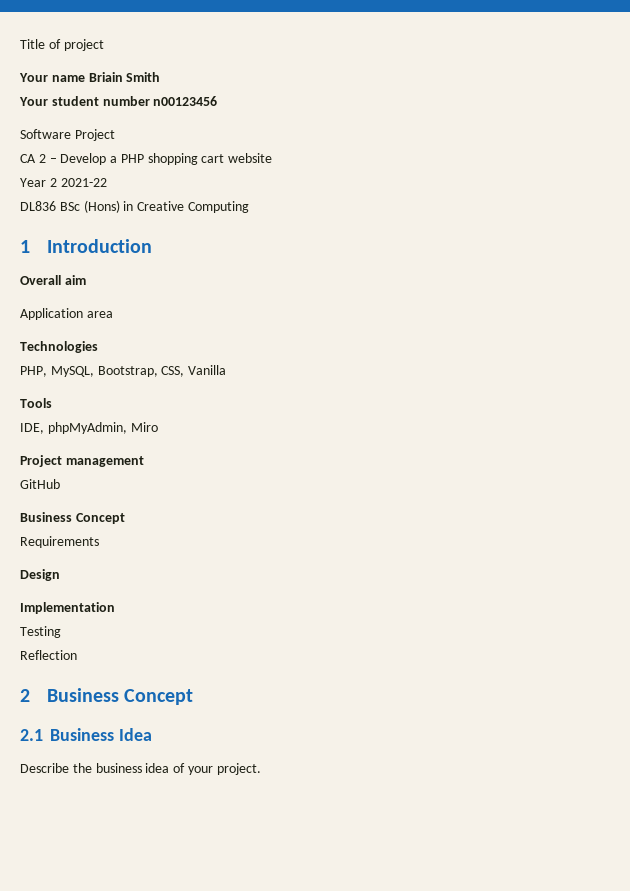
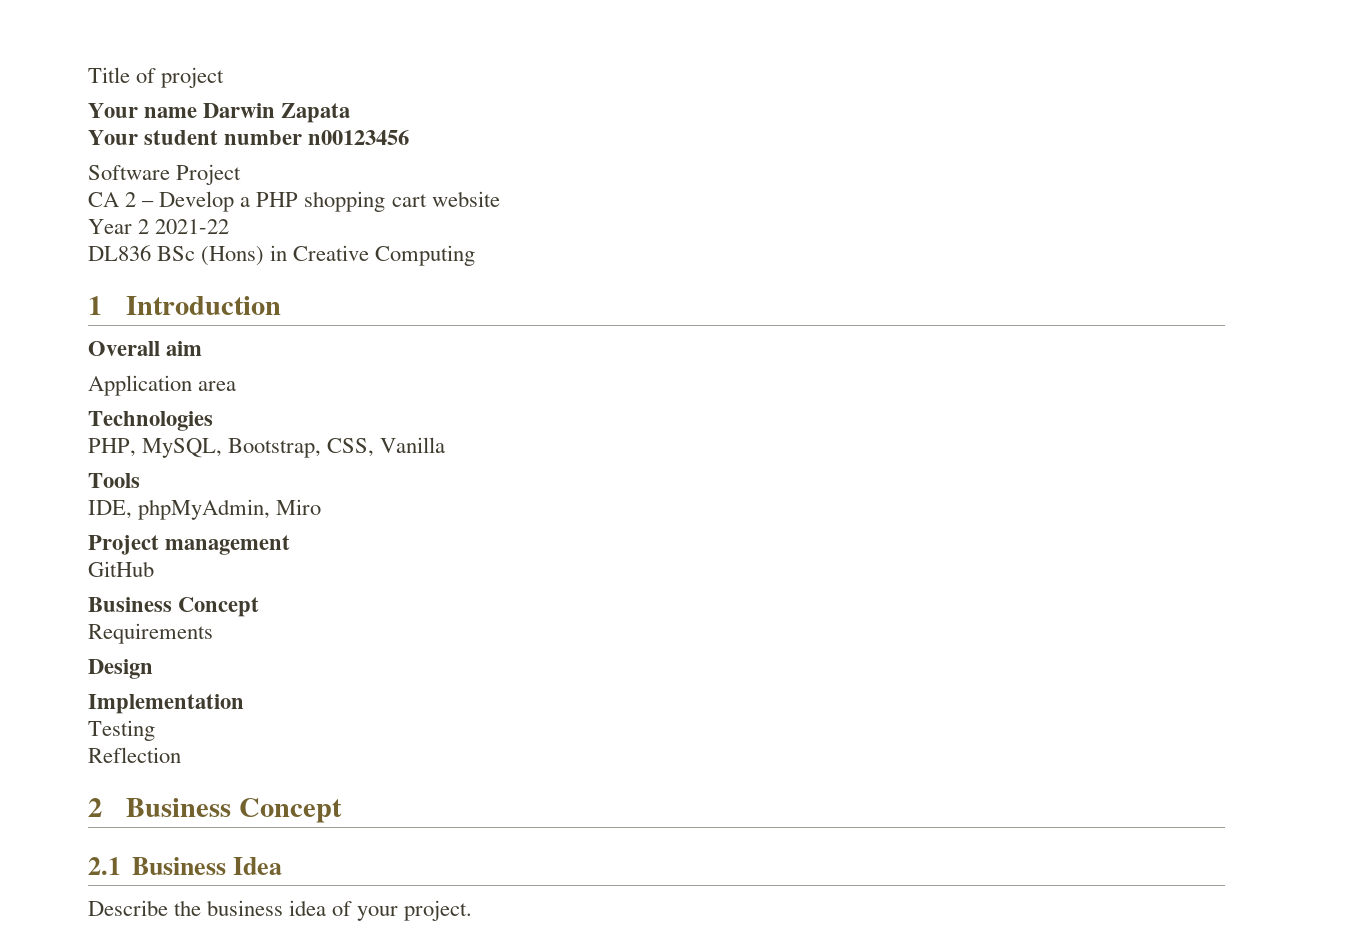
- Your name Briain Smith
+ Your name Darwin Zapata

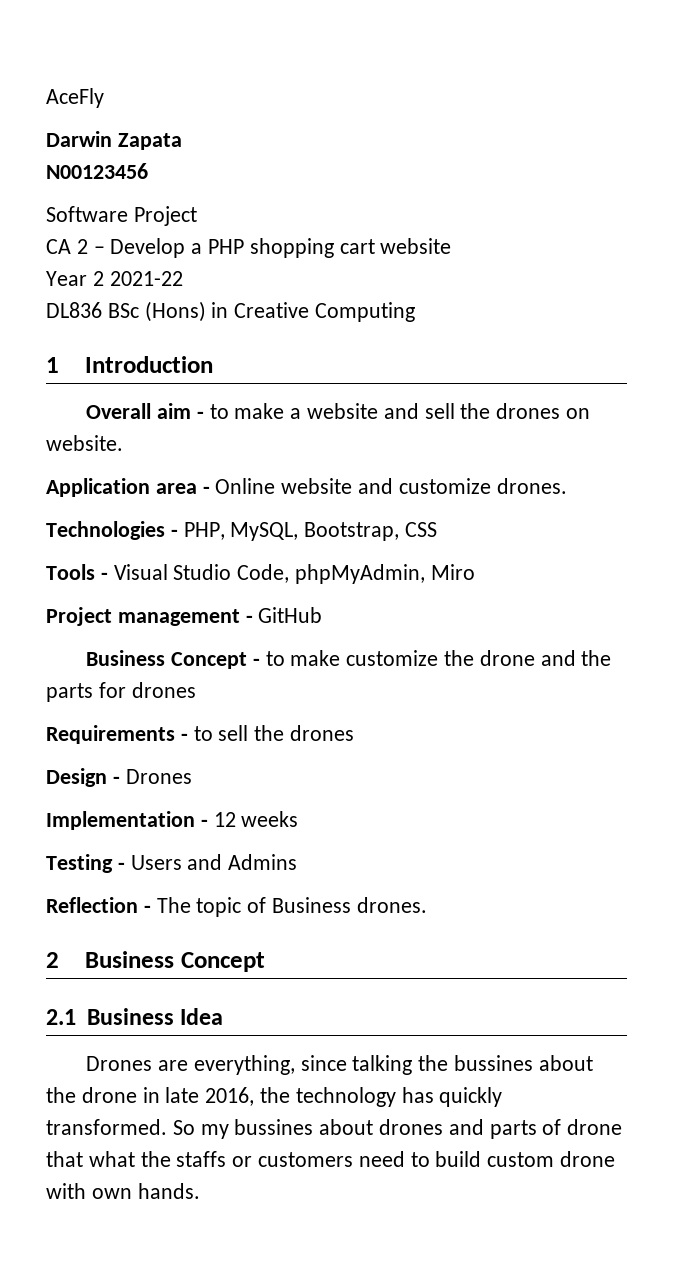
- Title of project
- Your name Darwin Zapata
- Your student number n00123456
+ AceFly
+ Darwin Zapata
+ N00123456
- Overall aim
- Application area
+ Overall aim - to make a website and sell the drones on website.
+ Application area - Online website and customize drones.
- Technologies
- PHP, MySQL, Bootstrap, CSS, Vanilla
+ Technologies - PHP, MySQL, Bootstrap, CSS
- Tools
- IDE, phpMyAdmin, Miro
+ Tools - Visual Studio Code, phpMyAdmin, Miro
- Project management
- GitHub
- Business Concept
- Requirements
+ Project management - GitHub
+ Business Concept - to make customize the drone and the parts for drones
+ Requirements - to sell the drones
- Design
+ Design - Drones
- Implementation
- Testing
- Reflection
+ Implementation - 12 weeks
+ Testing - Users and Admins
+ Reflection - The topic of Business drones.
- Describe the business idea of your project.
+ Drones are everything, since talking the bussines about the drone in late 2016, the technology has quickly transformed. So my bussines about drones and parts of drone that what the staffs or customers need to build custom drone with own hands.

